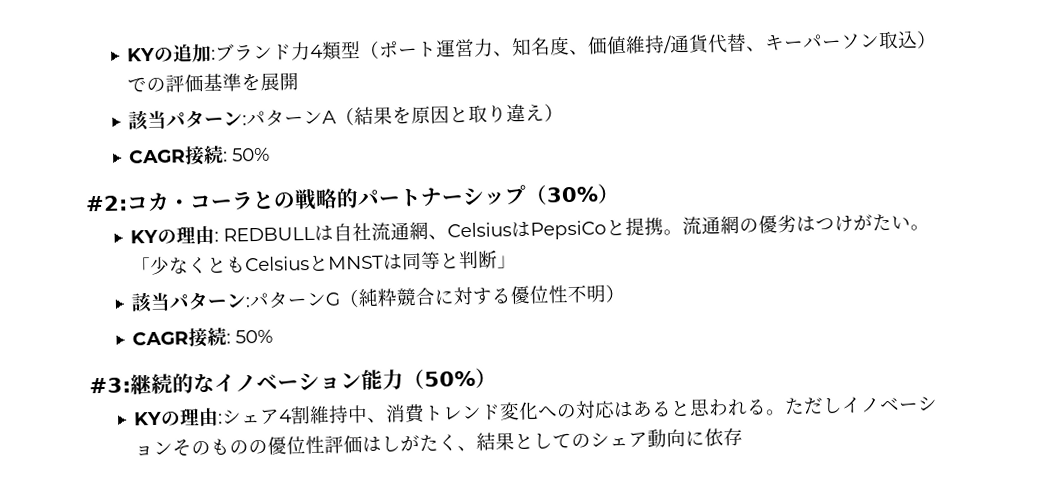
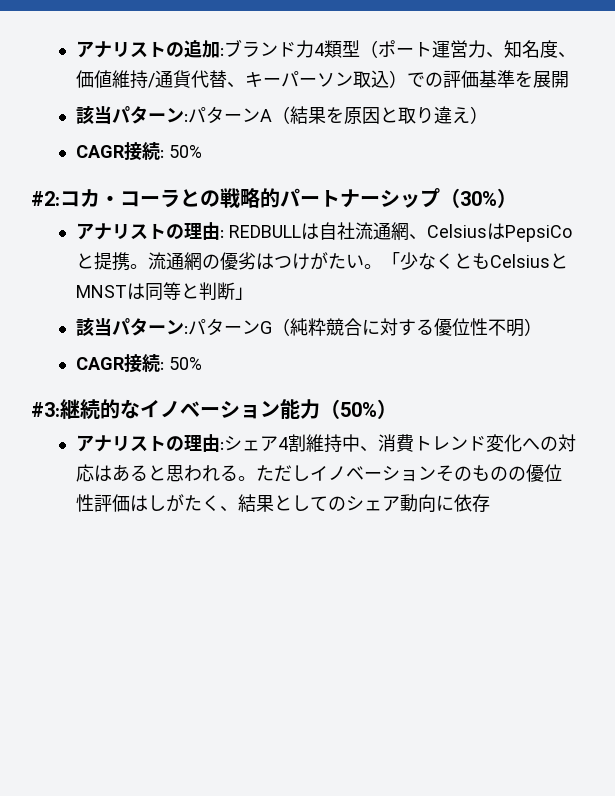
- KYの追加:ブランド力4類型（ポート運営力、知名度、価値維持/通貨代替、キーパーソン取込）での評価基準を展開
+ アナリストの追加:ブランド力4類型（ポート運営力、知名度、価値維持/通貨代替、キーパーソン取込）での評価基準を展開
- KYの理由: REDBULLは自社流通網、CelsiusはPepsiCoと提携。
+ アナリストの理由: REDBULLは自社流通網、CelsiusはPepsiCoと提携。
- KYの理由:シェア4割維持中、消費トレンド変化への対応はあると思われる。
+ アナリストの理由:シェア4割維持中、消費トレンド変化への対応はあると思われる。

